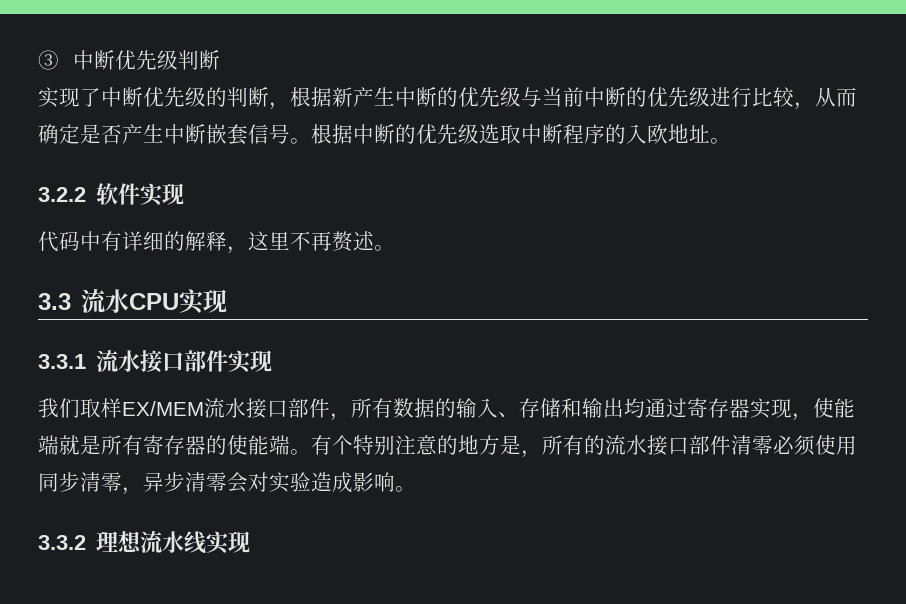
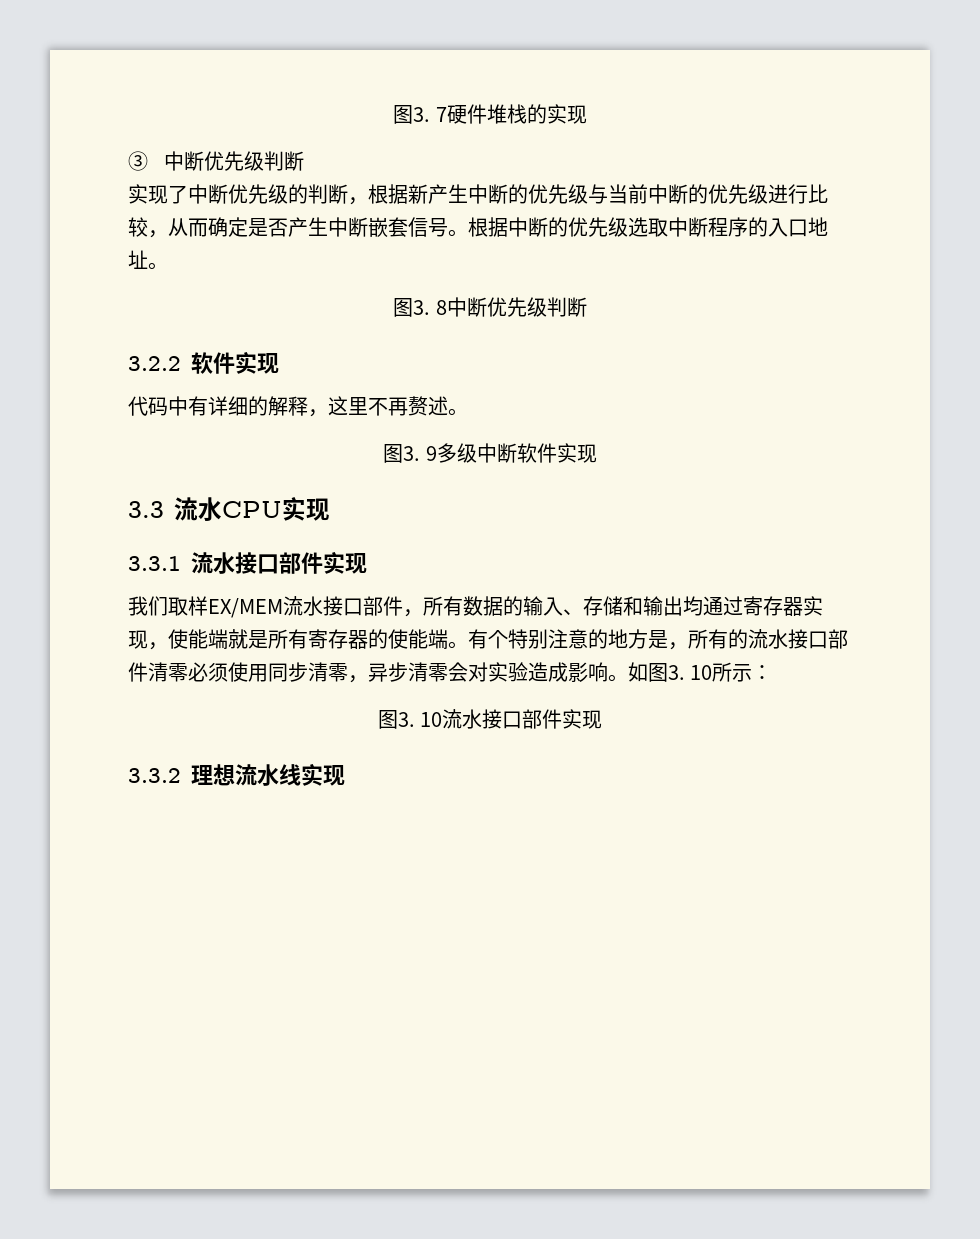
+ 图3. 7硬件堆栈的实现
- 根据中断的优先级选取中断程序的入欧地址。
+ 根据中断的优先级选取中断程序的入口地址。
+ 图3. 8中断优先级判断
+ 图3. 9多级中断软件实现
+ 如图3. 10所示：
+ 图3. 10流水接口部件实现

